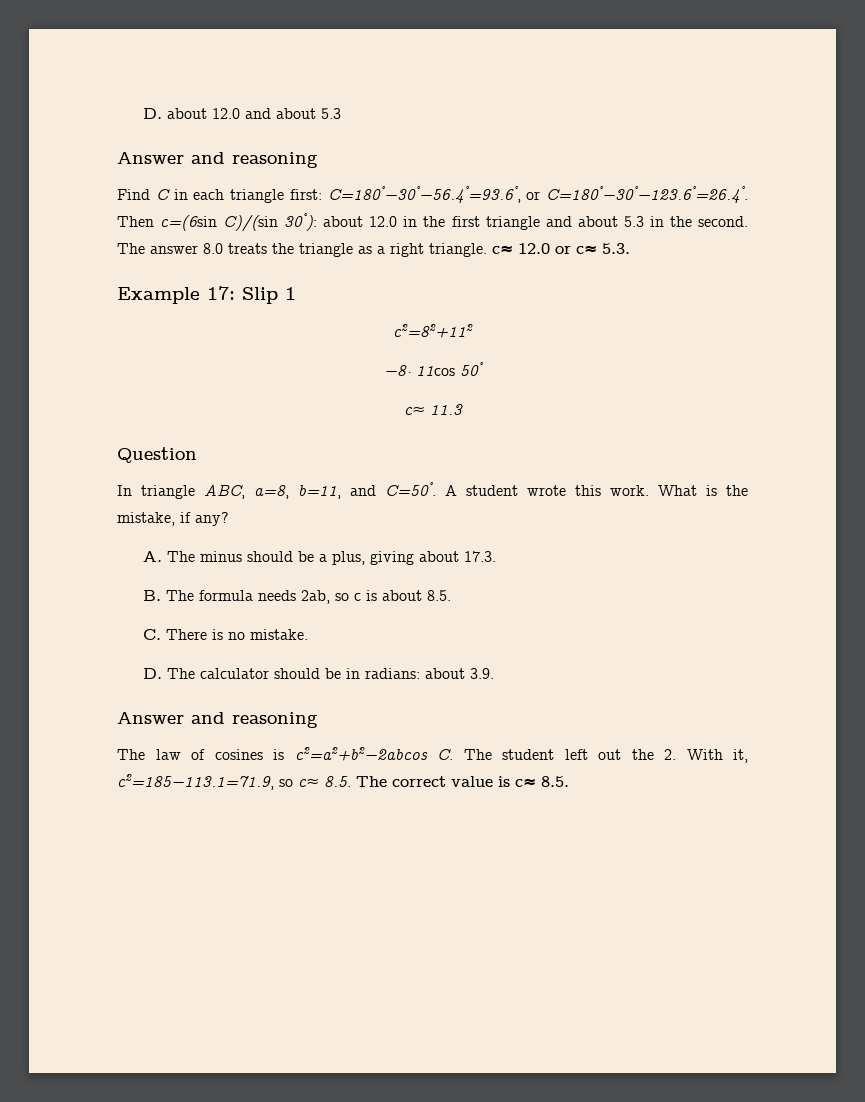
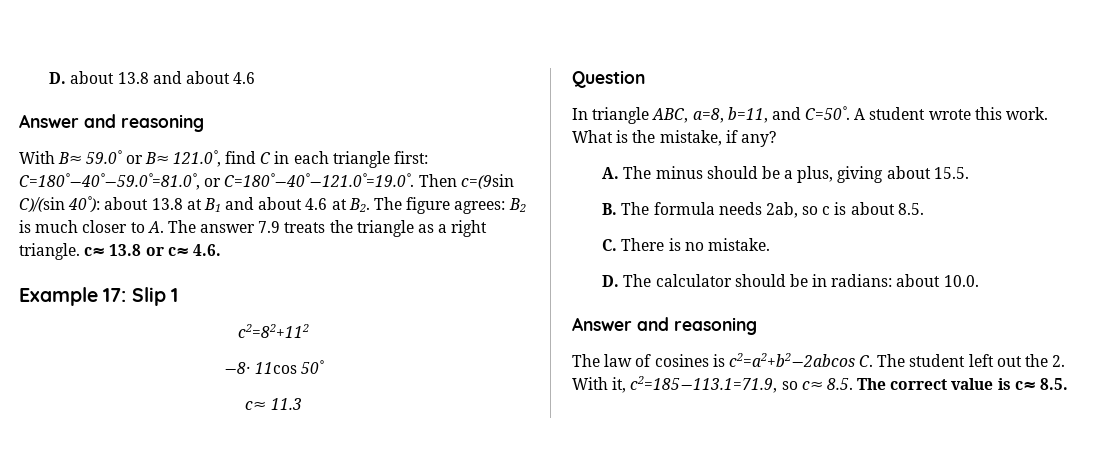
- D. about 12.0 and about 5.3
+ D. about 13.8 and about 4.6
  Answer and reasoning
- Find C in each triangle first: C=180°−30°−56.4°=93.6°, or C=180°−30°−123.6°=26.4°. Then c=(6sin C)/(sin 30°): about 12.0 in the first triangle and about 5.3 in the second. The answer 8.0 treats the triangle as a right triangle. c≈ 12.0 or c≈ 5.3.
+ With B≈ 59.0° or B≈ 121.0°, find C in each triangle first: C=180°−40°−59.0°=81.0°, or C=180°−40°−121.0°=19.0°. Then c=(9sin C)/(sin 40°): about 13.8 at B1 and about 4.6 at B2. The figure agrees: B2 is much closer to A. The answer 7.9 treats the triangle as a right triangle. c≈ 13.8 or c≈ 4.6.
- A. The minus should be a plus, giving about 17.3.
+ A. The minus should be a plus, giving about 15.5.
- D. The calculator should be in radians: about 3.9.
+ D. The calculator should be in radians: about 10.0.

